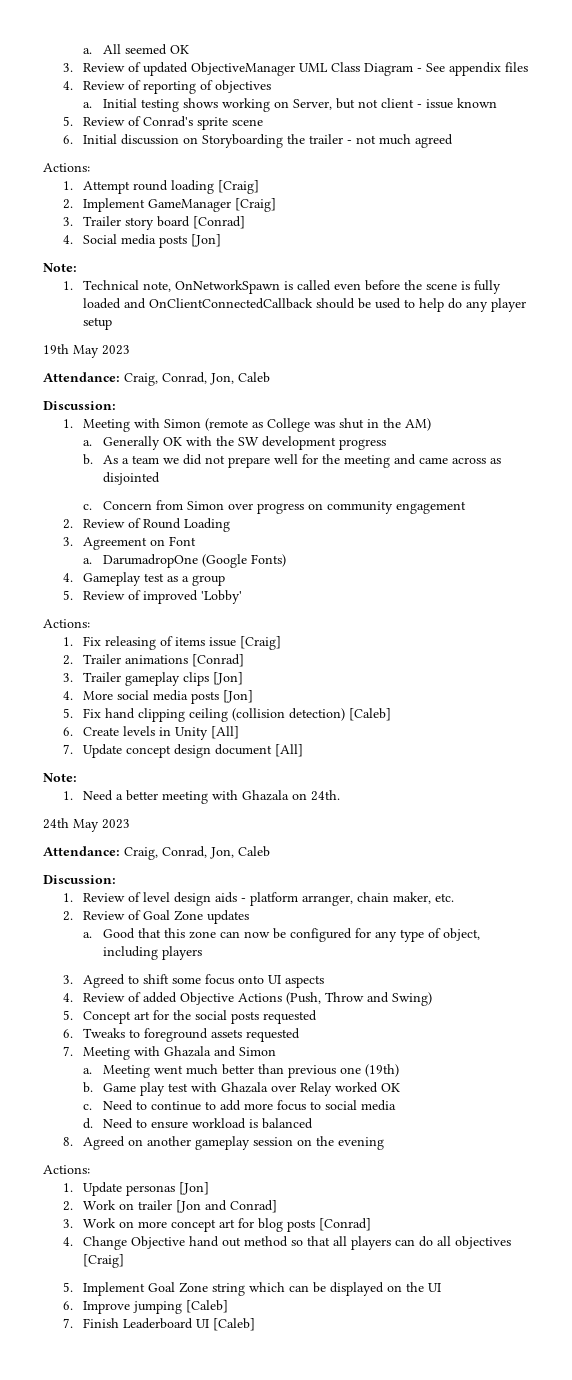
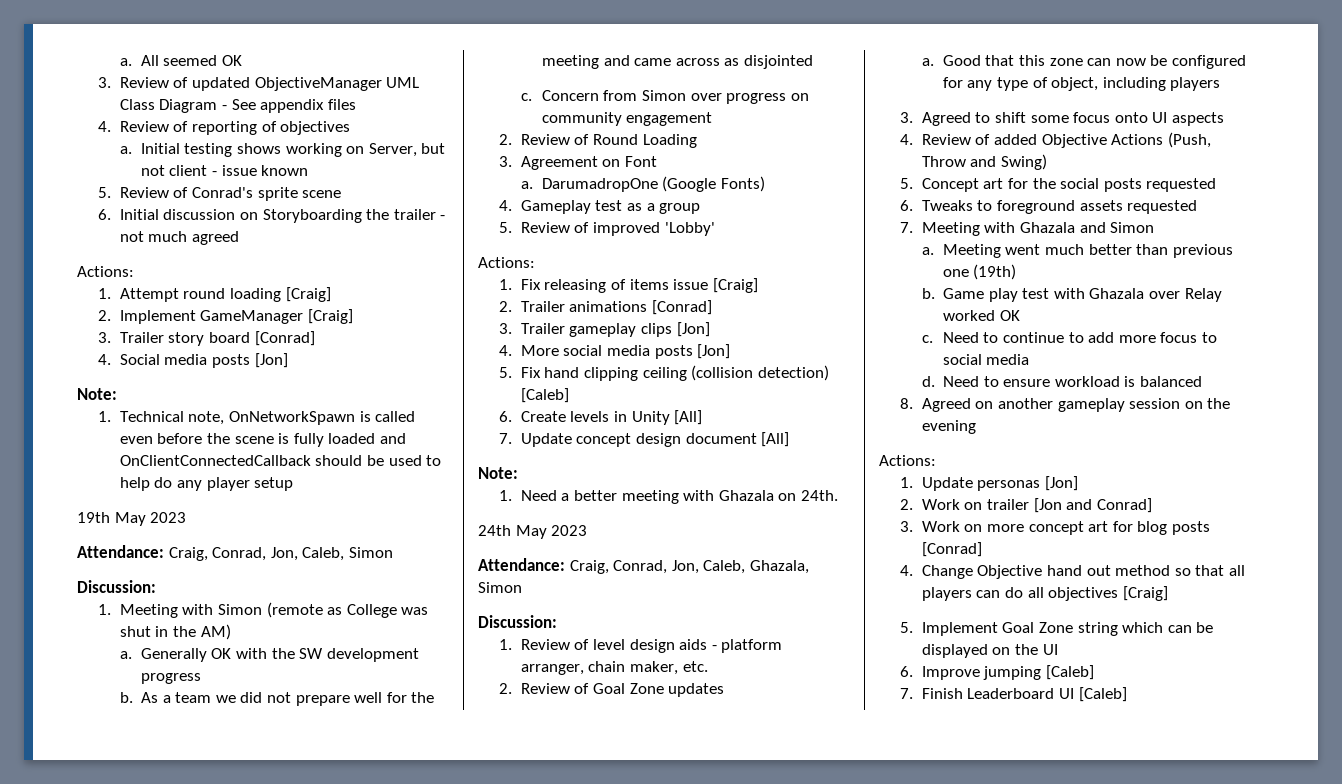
  19th May 2023
- Attendance: Craig, Conrad, Jon, Caleb
+ Attendance: Craig, Conrad, Jon, Caleb, Simon
  24th May 2023
- Attendance: Craig, Conrad, Jon, Caleb
+ Attendance: Craig, Conrad, Jon, Caleb, Ghazala, Simon

